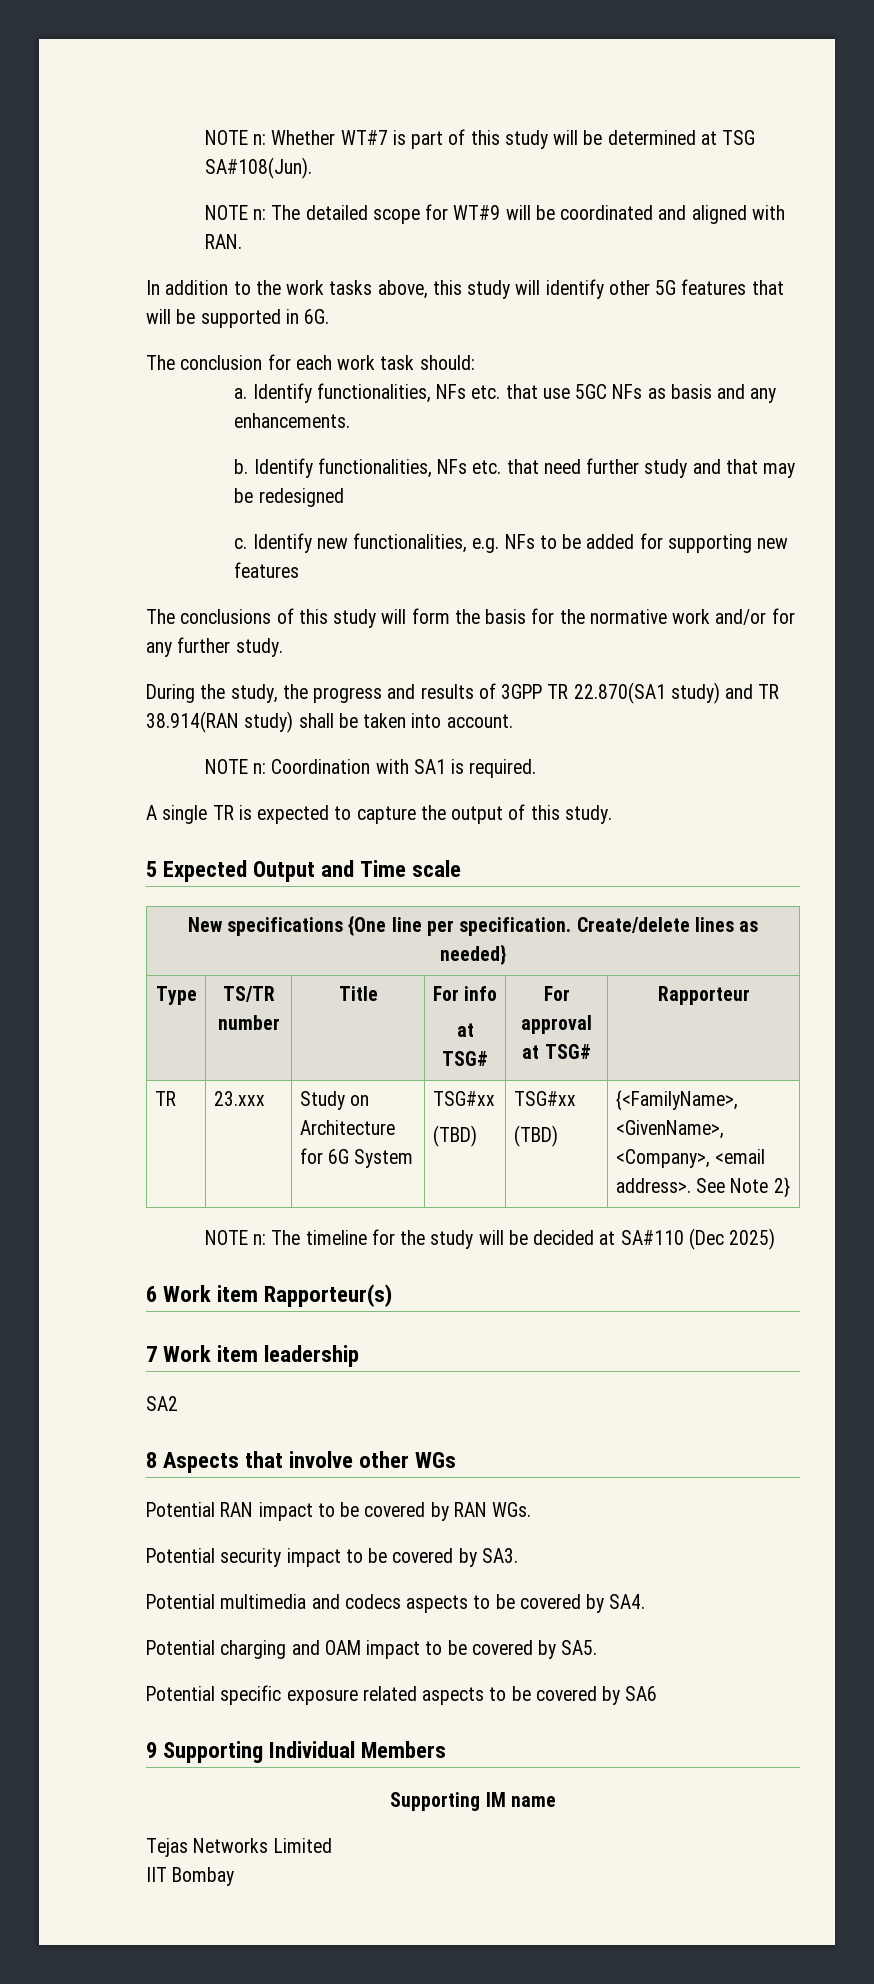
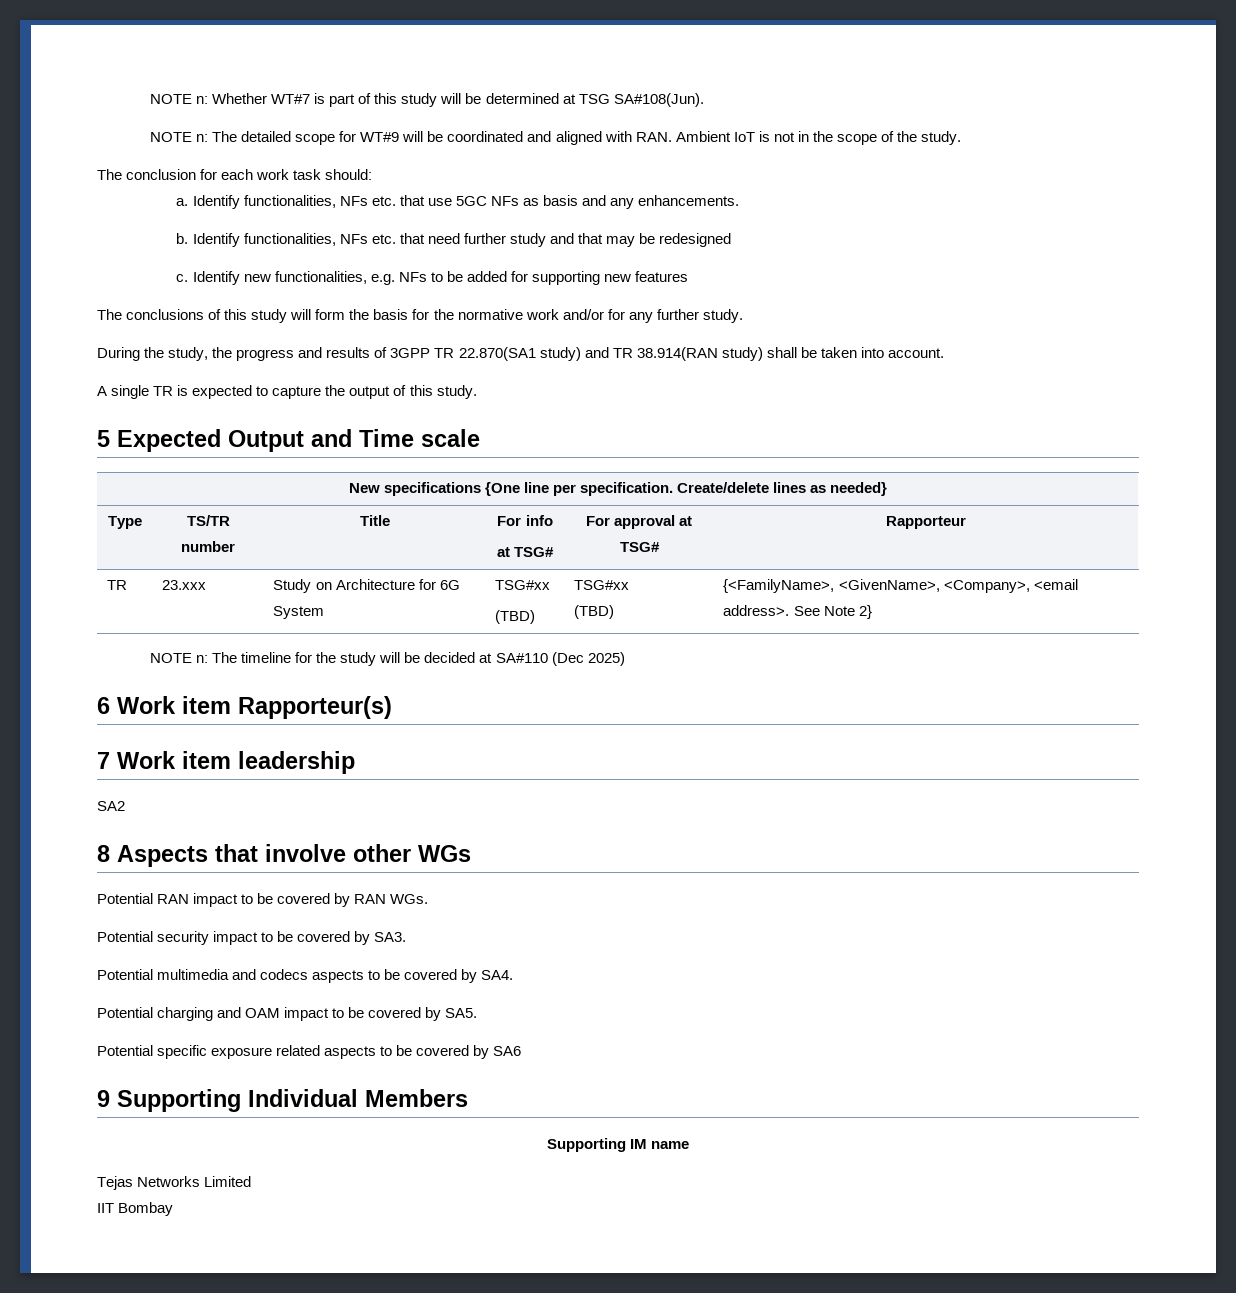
- NOTE n: The detailed scope for WT#9 will be coordinated and aligned with RAN.
- In addition to the work tasks above, this study will identify other 5G features that will be supported in 6G.
+ NOTE n: The detailed scope for WT#9 will be coordinated and aligned with RAN. Ambient IoT is not in the scope of the study.
- NOTE n: Coordination with SA1 is required.

